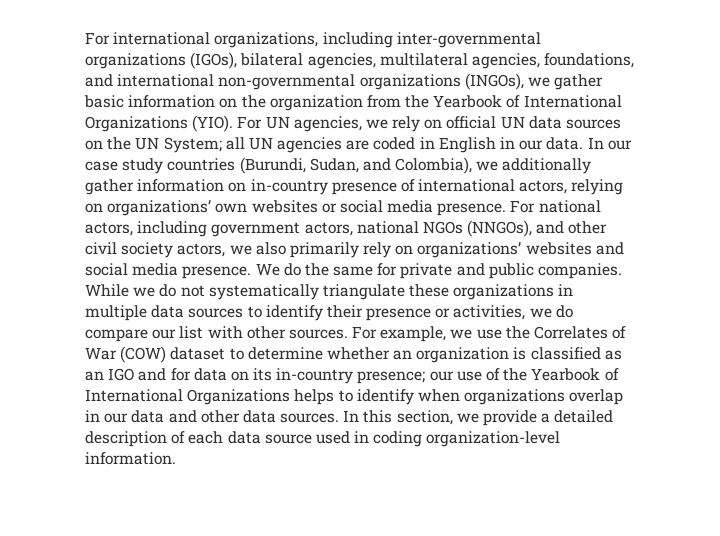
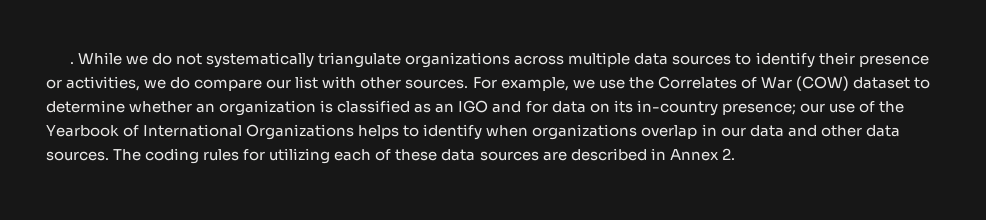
- For international organizations, including inter-governmental organizations (IGOs), bilateral agencies, multilateral agencies, foundations, and international non-governmental organizations (INGOs), we gather basic information on the organization from the Yearbook of International Organizations (YIO). For UN agencies, we rely on official UN data sources on the UN System; all UN agencies are coded in English in our data. In our case study countries (Burundi, Sudan, and Colombia), we additionally gather information on in-country presence of international actors, relying on organizations’ own websites or social media presence. For national actors, including government actors, national NGOs (NNGOs), and other civil society actors, we also primarily rely on organizations’ websites and social media presence. We do the same for private and public companies.
+ .
- While we do not systematically triangulate these organizations in multiple data sources to identify their presence or activities, we do compare our list with other sources.
+ While we do not systematically triangulate organizations across multiple data sources to identify their presence or activities, we do compare our list with other sources.
- In this section, we provide a detailed description of each data source used in coding organization-level information.
+ The coding rules for utilizing each of these data sources are described in Annex 2.

